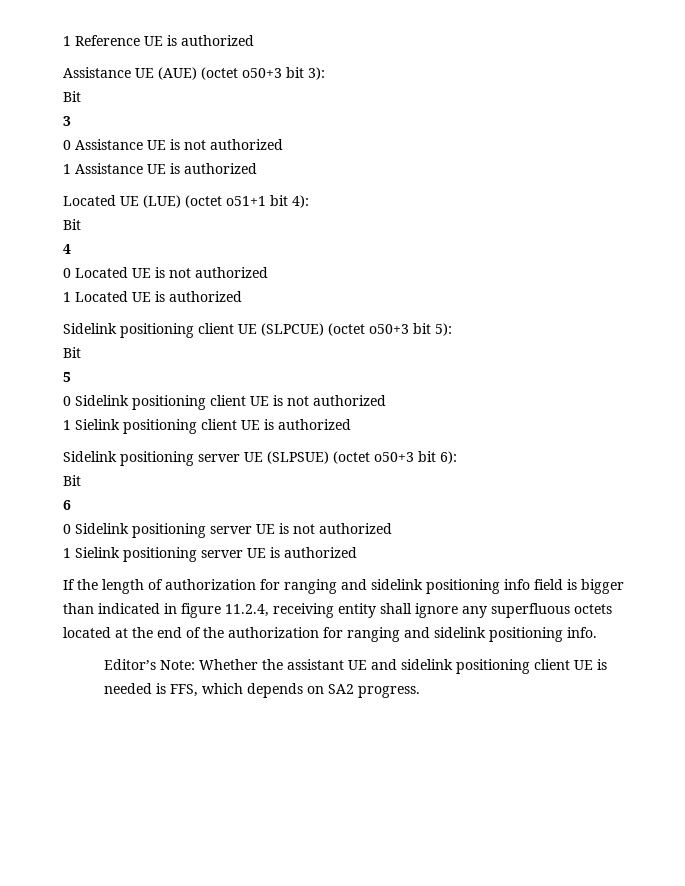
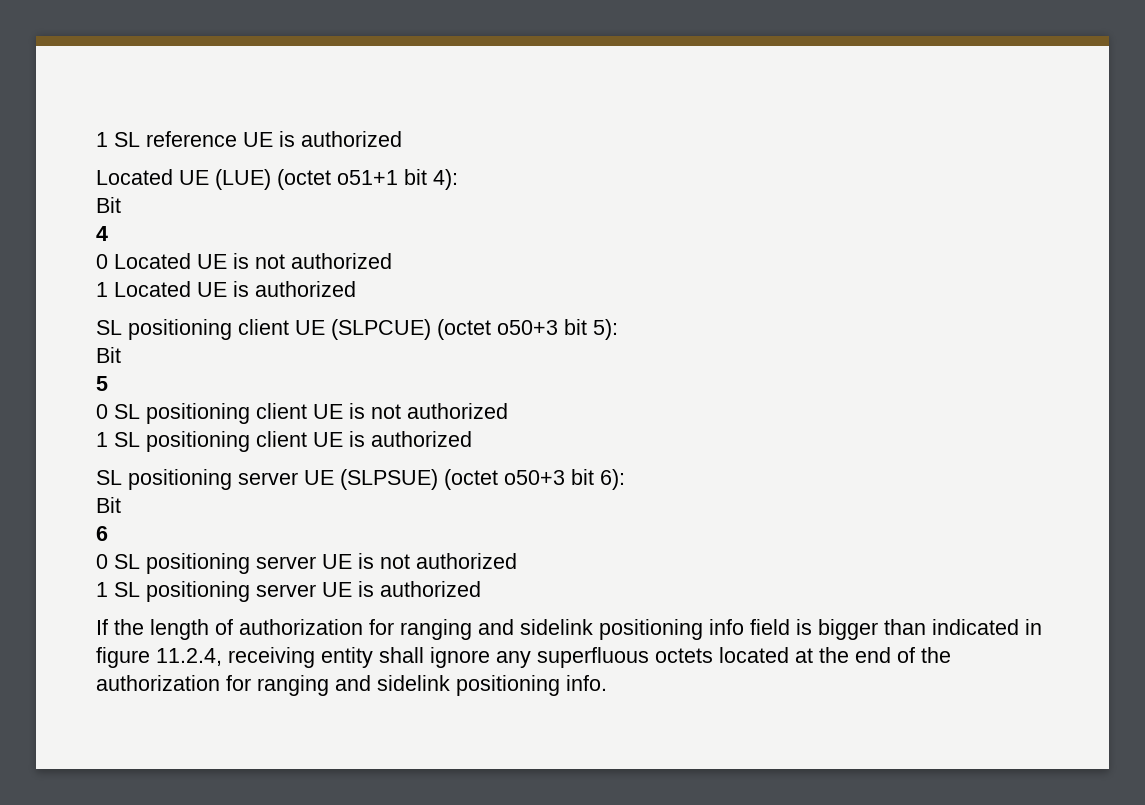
- 1 Reference UE is authorized
- Assistance UE (AUE) (octet o50+3 bit 3):
- Bit
- 3
- 0 Assistance UE is not authorized
- 1 Assistance UE is authorized
+ 1 SL reference UE is authorized
- Sidelink positioning client UE (SLPCUE) (octet o50+3 bit 5):
+ SL positioning client UE (SLPCUE) (octet o50+3 bit 5):
- 0 Sidelink positioning client UE is not authorized
+ 0 SL positioning client UE is not authorized
- 1 Sielink positioning client UE is authorized
+ 1 SL positioning client UE is authorized
- Sidelink positioning server UE (SLPSUE) (octet o50+3 bit 6):
+ SL positioning server UE (SLPSUE) (octet o50+3 bit 6):
- 0 Sidelink positioning server UE is not authorized
+ 0 SL positioning server UE is not authorized
- 1 Sielink positioning server UE is authorized
+ 1 SL positioning server UE is authorized
- Editor’s Note: Whether the assistant UE and sidelink positioning client UE is needed is FFS, which depends on SA2 progress.

